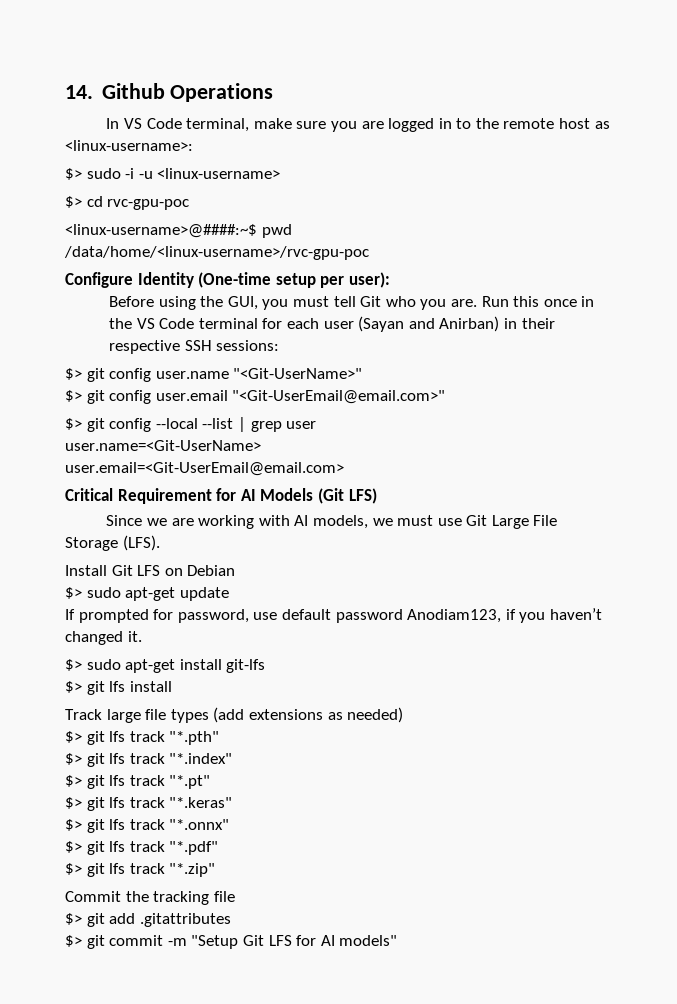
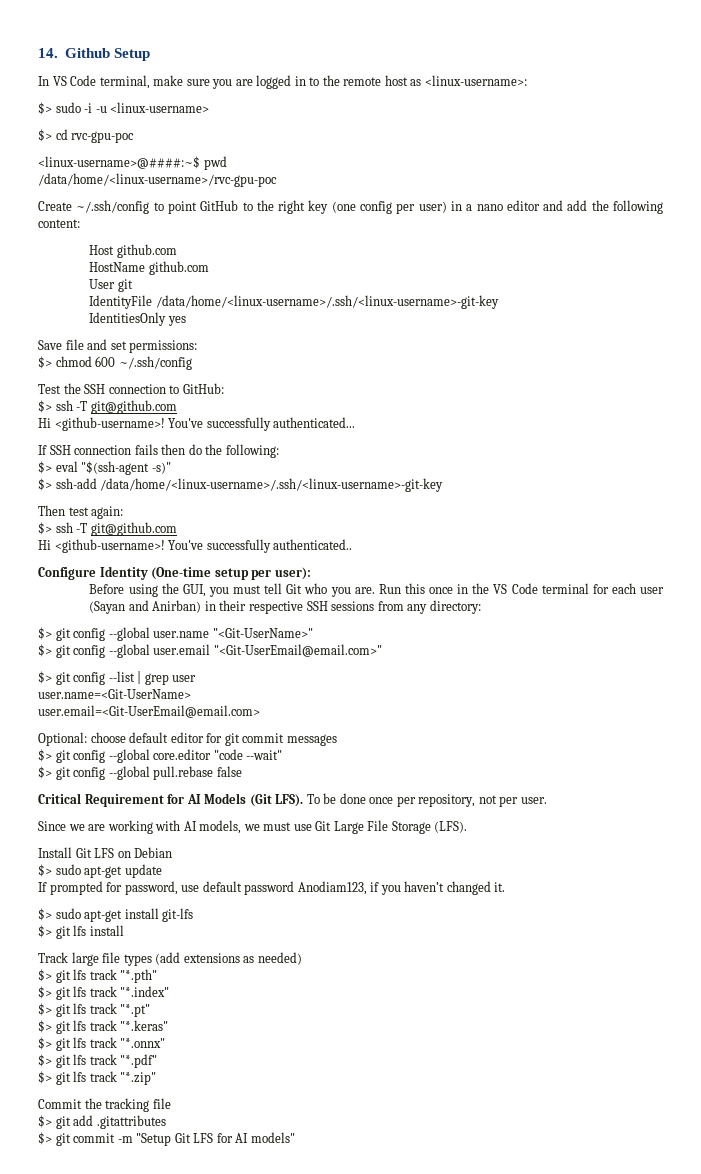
- 14. Github Operations
+ 14. Github Setup
+ Create ~/.ssh/config to point GitHub to the right key (one config per user) in a nano editor and add the following content:
+ Host github.com
+ HostName github.com
+ User git
+ IdentityFile /data/home/<linux-username>/.ssh/<linux-username>-git-key
+ IdentitiesOnly yes
+ Save file and set permissions:
+ $> chmod 600 ~/.ssh/config
+ Test the SSH connection to GitHub:
+ $> ssh -T git@github.com
+ Hi <github-username>! You've successfully authenticated...
+ If SSH connection fails then do the following:
+ $> eval "$(ssh-agent -s)"
+ $> ssh-add /data/home/<linux-username>/.ssh/<linux-username>-git-key
+ Then test again:
+ $> ssh -T git@github.com
+ Hi <github-username>! You've successfully authenticated..
- Run this once in the VS Code terminal for each user (Sayan and Anirban) in their respective SSH sessions:
- $> git config user.name "<Git-UserName>"
+ Run this once in the VS Code terminal for each user (Sayan and Anirban) in their respective SSH sessions from any directory:
+ $> git config --global user.name "<Git-UserName>"
- $> git config user.email "<Git-UserEmail@email.com>"
+ $> git config --global user.email "<Git-UserEmail@email.com>"
- $> git config --local --list | grep user
+ $> git config --list | grep user
+ Optional: choose default editor for git commit messages
+ $> git config --global core.editor "code --wait"
+ $> git config --global pull.rebase false
- Critical Requirement for AI Models (Git LFS)
+ Critical Requirement for AI Models (Git LFS). To be done once per repository, not per user.

